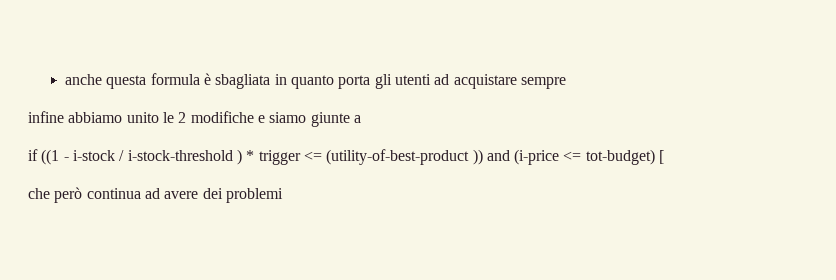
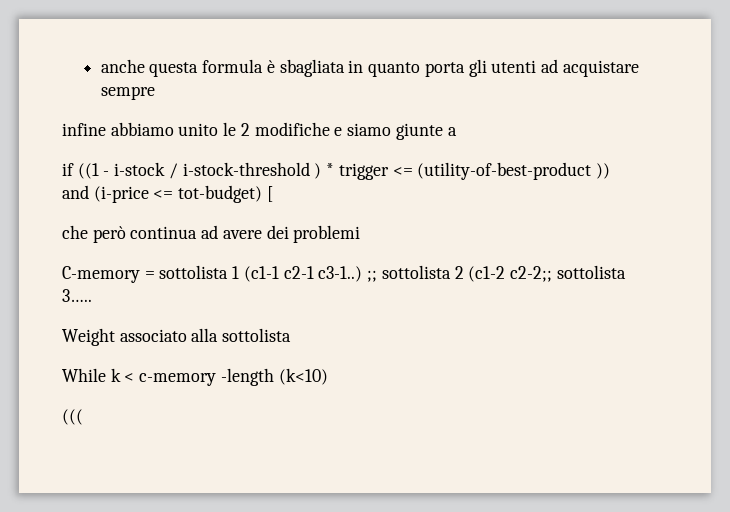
+ C-memory = sottolista 1 (c1-1 c2-1 c3-1..) ;; sottolista 2 (c1-2 c2-2;; sottolista 3…..
+ Weight associato alla sottolista
+ While k < c-memory -length (k<10)
+ (((

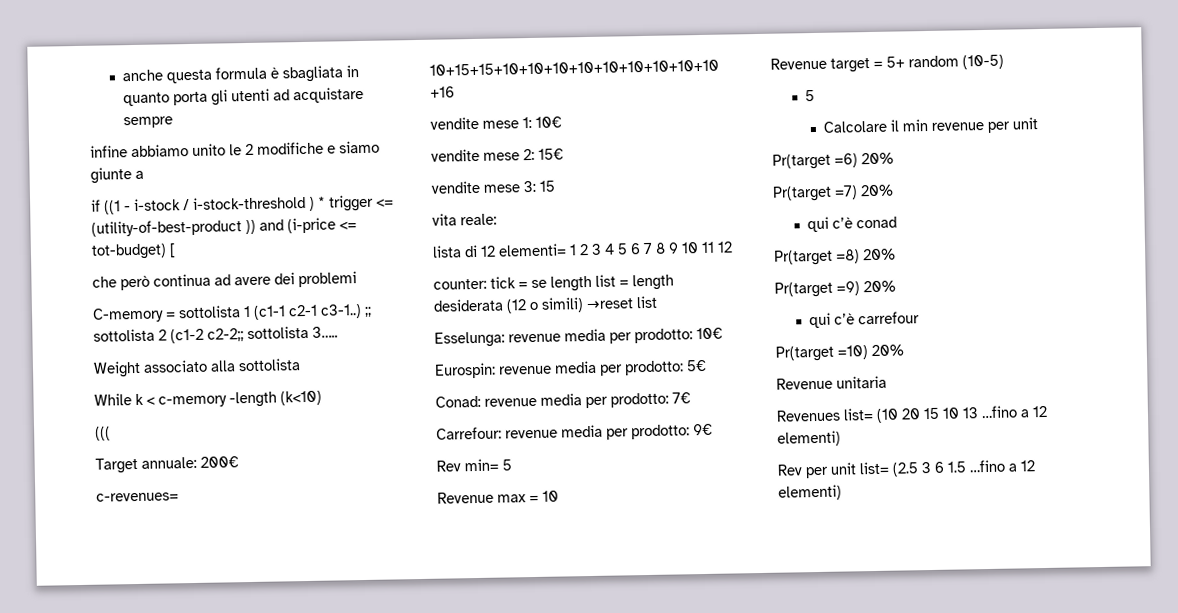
+ Target annuale: 200€
+ c-revenues= 10+15+15+10+10+10+10+10+10+10+10+10 +16
+ vendite mese 1: 10€
+ vendite mese 2: 15€
+ vendite mese 3: 15
+ vita reale:
+ lista di 12 elementi= 1 2 3 4 5 6 7 8 9 10 11 12
+ counter: tick = se length list = length desiderata (12 o simili) →reset list
+ Esselunga: revenue media per prodotto: 10€
+ Eurospin: revenue media per prodotto: 5€
+ Conad: revenue media per prodotto: 7€
+ Carrefour: revenue media per prodotto: 9€
+ Rev min= 5
+ Revenue max = 10
+ Revenue target = 5+ random (10-5)
+ 5
+ Calcolare il min revenue per unit
+ Pr(target =6) 20%
+ Pr(target =7) 20%
+ qui c’è conad
+ Pr(target =8) 20%
+ Pr(target =9) 20%
+ qui c’è carrefour
+ Pr(target =10) 20%
+ Revenue unitaria
+ Revenues list= (10 20 15 10 13 …fino a 12 elementi)
+ Rev per unit list= (2.5 3 6 1.5 …fino a 12 elementi)

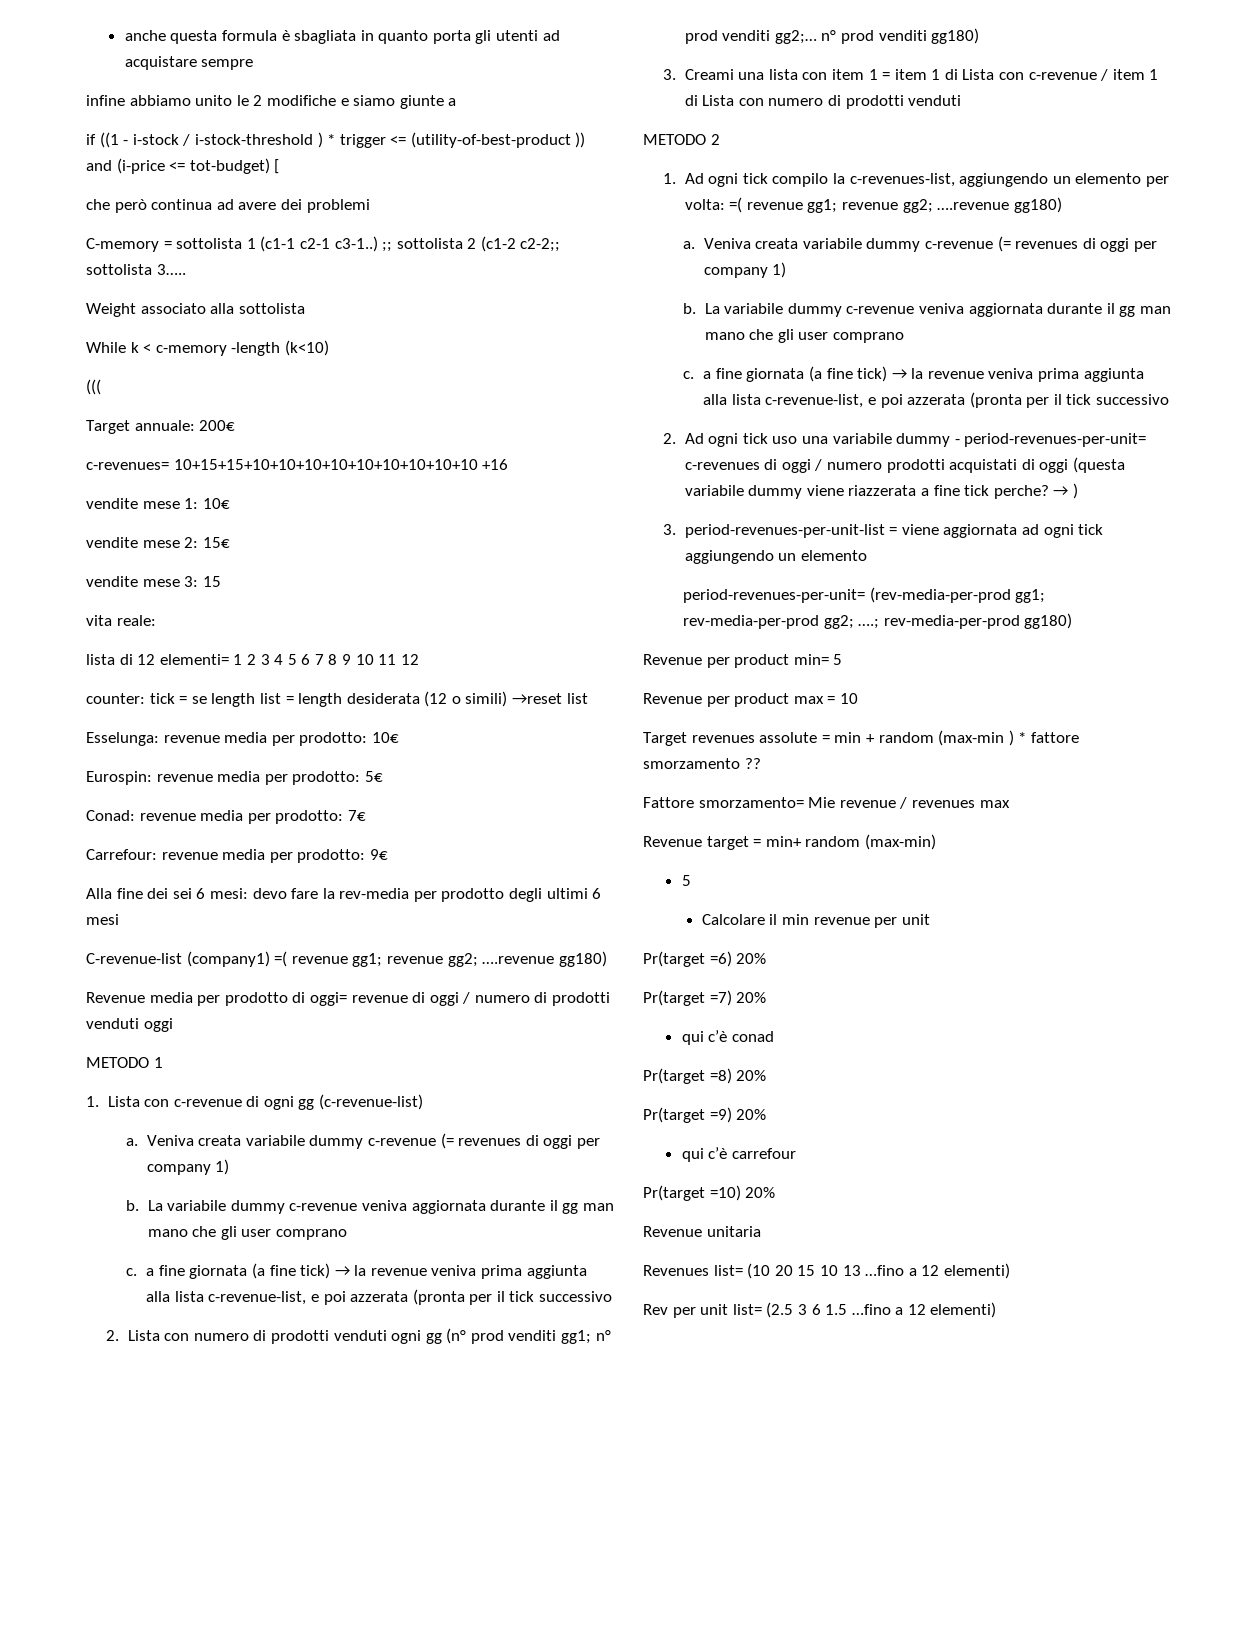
- Rev min= 5
+ Alla fine dei sei 6 mesi: devo fare la rev-media per prodotto degli ultimi 6 mesi
+ C-revenue-list (company1) =( revenue gg1; revenue gg2; ….revenue gg180)
+ Revenue media per prodotto di oggi= revenue di oggi / numero di prodotti venduti oggi
+ METODO 1
+ 1. Lista con c-revenue di ogni gg (c-revenue-list)
+ a. Veniva creata variabile dummy c-revenue (= revenues di oggi per company 1)
+ b. La variabile dummy c-revenue veniva aggiornata durante il gg man mano che gli user comprano
+ c. a fine giornata (a fine tick) → la revenue veniva prima aggiunta alla lista c-revenue-list, e poi azzerata (pronta per il tick successivo
+ 2. Lista con numero di prodotti venduti ogni gg (n° prod venditi gg1; n° prod venditi gg2;… n° prod venditi gg180)
+ 3. Creami una lista con item 1 = item 1 di Lista con c-revenue / item 1 di Lista con numero di prodotti venduti
+ METODO 2
+ 1. Ad ogni tick compilo la c-revenues-list, aggiungendo un elemento per volta: =( revenue gg1; revenue gg2; ….revenue gg180)
+ a. Veniva creata variabile dummy c-revenue (= revenues di oggi per company 1)
+ b. La variabile dummy c-revenue veniva aggiornata durante il gg man mano che gli user comprano
+ c. a fine giornata (a fine tick) → la revenue veniva prima aggiunta alla lista c-revenue-list, e poi azzerata (pronta per il tick successivo
+ 2. Ad ogni tick uso una variabile dummy - period-revenues-per-unit= c-revenues di oggi / numero prodotti acquistati di oggi (questa variabile dummy viene riazzerata a fine tick perche? → )
+ 3. period-revenues-per-unit-list = viene aggiornata ad ogni tick aggiungendo un elemento
+ period-revenues-per-unit= (rev-media-per-prod gg1; rev-media-per-prod gg2; ….; rev-media-per-prod gg180)
+ Revenue per product min= 5
- Revenue max = 10
+ Revenue per product max = 10
+ Target revenues assolute = min + random (max-min ) * fattore smorzamento ??
+ Fattore smorzamento= Mie revenue / revenues max
- Revenue target = 5+ random (10-5)
+ Revenue target = min+ random (max-min)

